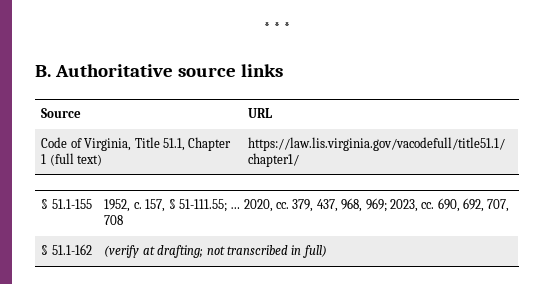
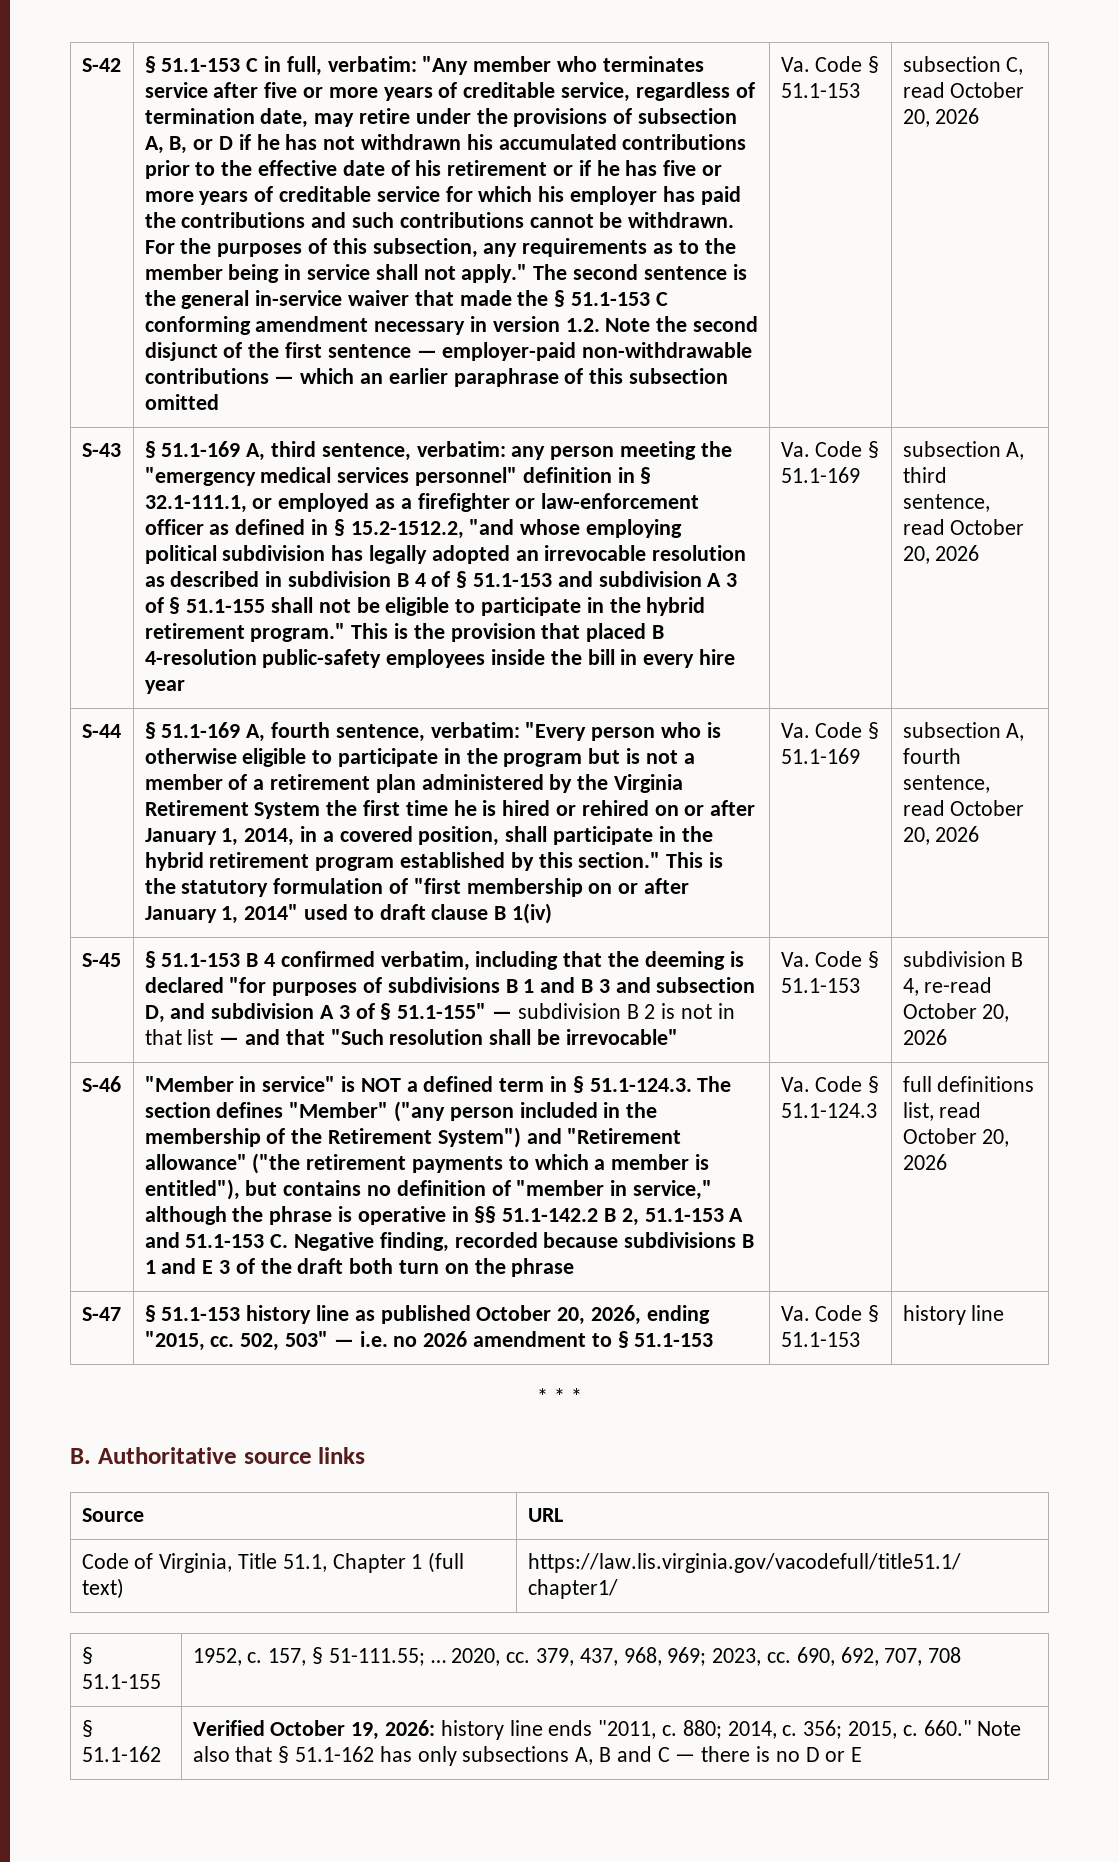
+ S-42 | § 51.1-153 C in full, verbatim: "Any member who terminates service after five or more years of creditable service, regardless of termination date, may retire under the provisions of subsection A, B, or D if he has not withdrawn his accumulated contributions prior to the effective date of his retirement or if he has five or more years of creditable service for which his employer has paid the contributions and such contributions cannot be withdrawn. For the purposes of this subsection, any requirements as to the member being in service shall not apply." The second sentence is the general in-service waiver that made the § 51.1-153 C conforming amendment necessary in version 1.2. Note the second disjunct of the first sentence — employer-paid non-withdrawable contributions — which an earlier paraphrase of this subsection omitted | Va. Code § 51.1-153 | subsection C, read October 20, 2026
+ S-43 | § 51.1-169 A, third sentence, verbatim: any person meeting the "emergency medical services personnel" definition in § 32.1-111.1, or employed as a firefighter or law-enforcement officer as defined in § 15.2-1512.2, "and whose employing political subdivision has legally adopted an irrevocable resolution as described in subdivision B 4 of § 51.1-153 and subdivision A 3 of § 51.1-155 shall not be eligible to participate in the hybrid retirement program." This is the provision that placed B 4-resolution public-safety employees inside the bill in every hire year | Va. Code § 51.1-169 | subsection A, third sentence, read October 20, 2026
+ S-44 | § 51.1-169 A, fourth sentence, verbatim: "Every person who is otherwise eligible to participate in the program but is not a member of a retirement plan administered by the Virginia Retirement System the first time he is hired or rehired on or after January 1, 2014, in a covered position, shall participate in the hybrid retirement program established by this section." This is the statutory formulation of "first membership on or after January 1, 2014" used to draft clause B 1(iv) | Va. Code § 51.1-169 | subsection A, fourth sentence, read October 20, 2026
+ S-45 | § 51.1-153 B 4 confirmed verbatim, including that the deeming is declared "for purposes of subdivisions B 1 and B 3 and subsection D, and subdivision A 3 of § 51.1-155" — subdivision B 2 is not in that list — and that "Such resolution shall be irrevocable" | Va. Code § 51.1-153 | subdivision B 4, re-read October 20, 2026
+ S-46 | "Member in service" is NOT a defined term in § 51.1-124.3. The section defines "Member" ("any person included in the membership of the Retirement System") and "Retirement allowance" ("the retirement payments to which a member is entitled"), but contains no definition of "member in service," although the phrase is operative in §§ 51.1-142.2 B 2, 51.1-153 A and 51.1-153 C. Negative finding, recorded because subdivisions B 1 and E 3 of the draft both turn on the phrase | Va. Code § 51.1-124.3 | full definitions list, read October 20, 2026
+ S-47 | § 51.1-153 history line as published October 20, 2026, ending "2015, cc. 502, 503" — i.e. no 2026 amendment to § 51.1-153 | Va. Code § 51.1-153 | history line
- § 51.1-162 | (verify at drafting; not transcribed in full)
+ § 51.1-162 | Verified October 19, 2026: history line ends "2011, c. 880; 2014, c. 356; 2015, c. 660." Note also that § 51.1-162 has only subsections A, B and C — there is no D or E

